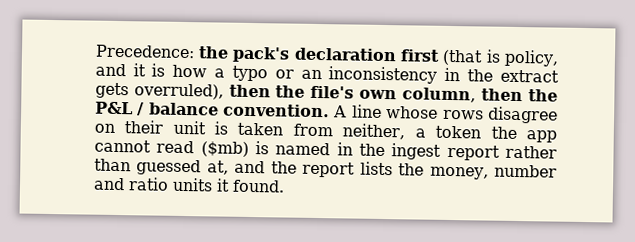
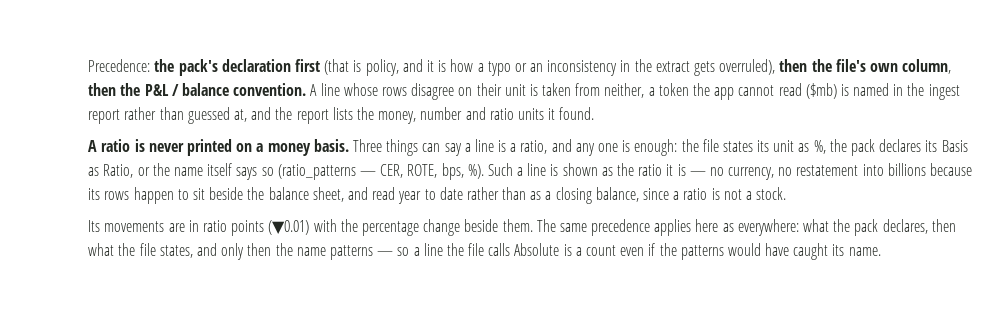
+ A ratio is never printed on a money basis. Three things can say a line is a ratio, and any one is enough: the file states its unit as %, the pack declares its Basis as Ratio, or the name itself says so (ratio_patterns — CER, ROTE, bps, %). Such a line is shown as the ratio it is — no currency, no restatement into billions because its rows happen to sit beside the balance sheet, and read year to date rather than as a closing balance, since a ratio is not a stock.
+ Its movements are in ratio points (▼0.01) with the percentage change beside them. The same precedence applies here as everywhere: what the pack declares, then what the file states, and only then the name patterns — so a line the file calls Absolute is a count even if the patterns would have caught its name.

